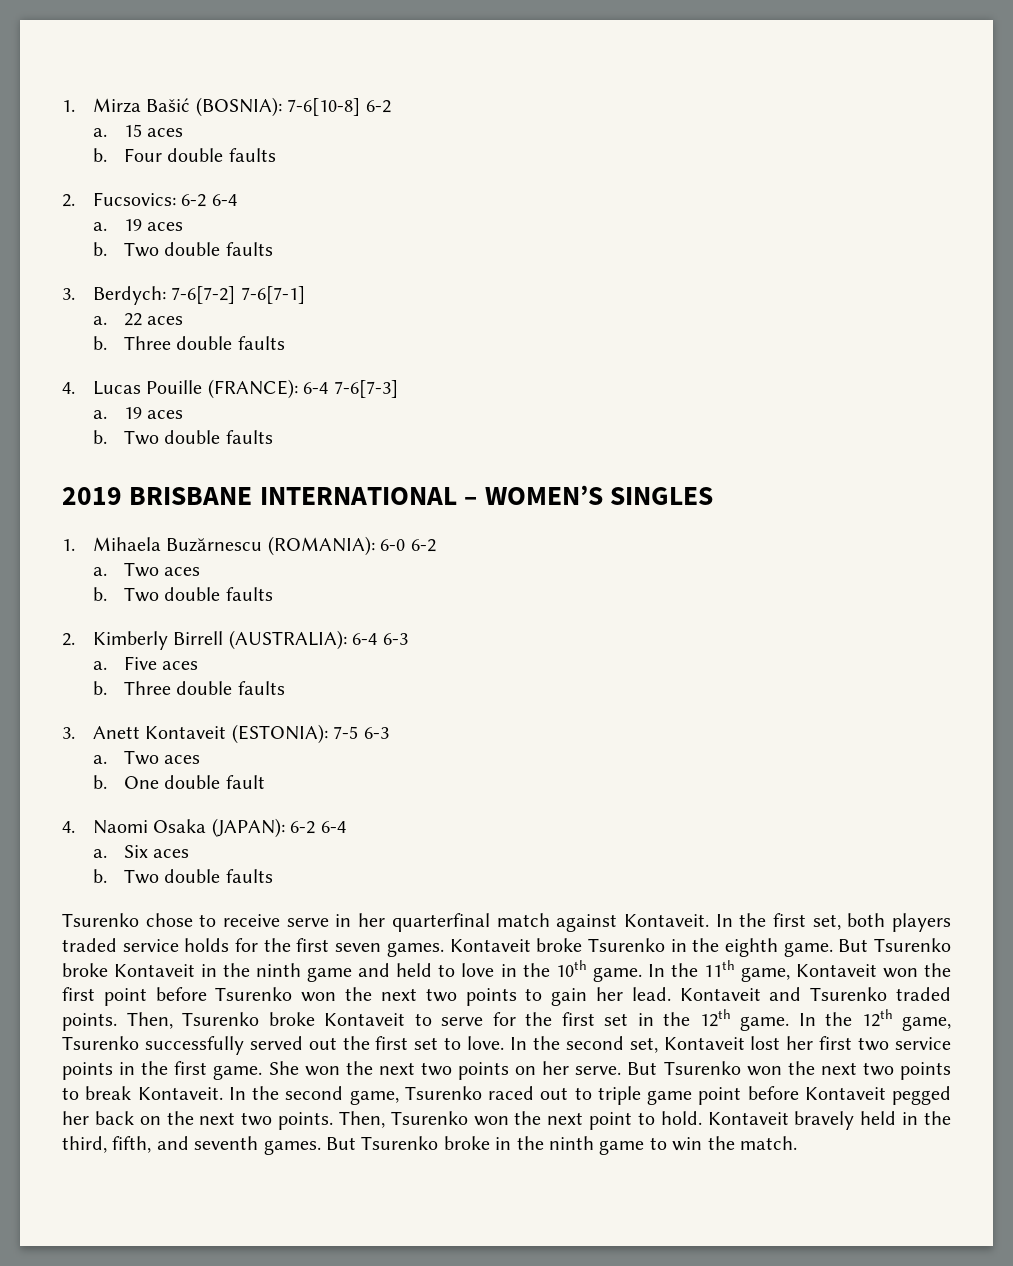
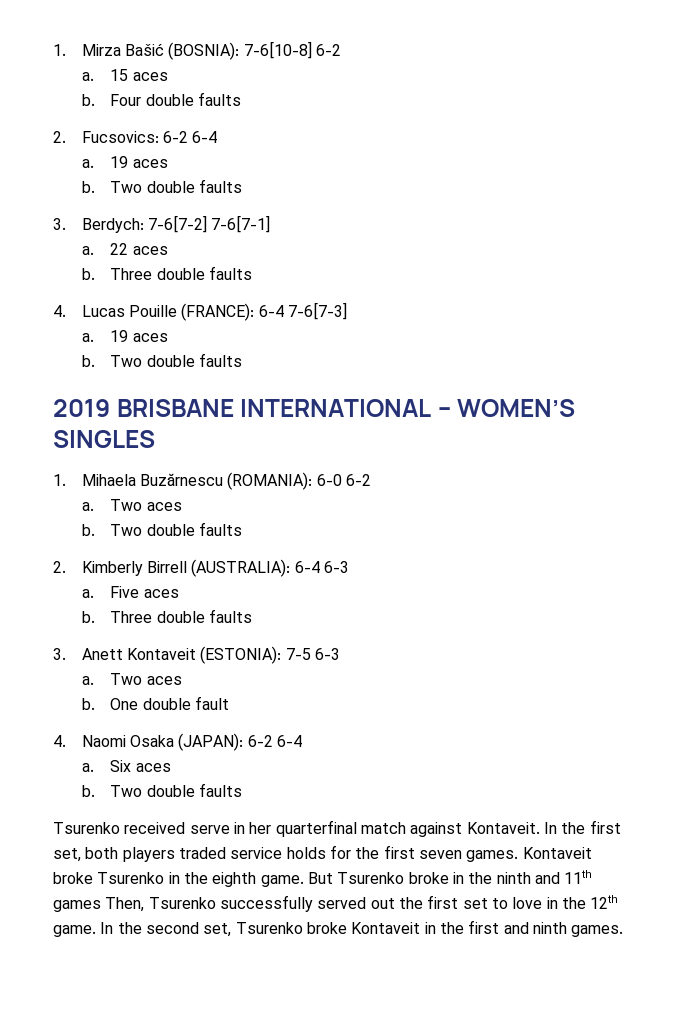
- Tsurenko chose to receive serve in her quarterfinal match against Kontaveit.
+ Tsurenko received serve in her quarterfinal match against Kontaveit.
- But Tsurenko broke Kontaveit in the ninth game and held to love in the 10th game. In the 11th game, Kontaveit won the first point before Tsurenko won the next two points to gain her lead. Kontaveit and Tsurenko traded points. Then, Tsurenko broke Kontaveit to serve for the first set in the 12th game. In the 12th game, Tsurenko successfully served out the first set to love. In the second set, Kontaveit lost her first two service points in the first game. She won the next two points on her serve. But Tsurenko won the next two points to break Kontaveit. In the second game, Tsurenko raced out to triple game point before Kontaveit pegged her back on the next two points. Then, Tsurenko won the next point to hold. Kontaveit bravely held in the third, fifth, and seventh games. But Tsurenko broke in the ninth game to win the match.
+ But Tsurenko broke in the ninth and 11th games Then, Tsurenko successfully served out the first set to love in the 12th game. In the second set, Tsurenko broke Kontaveit in the first and ninth games.

